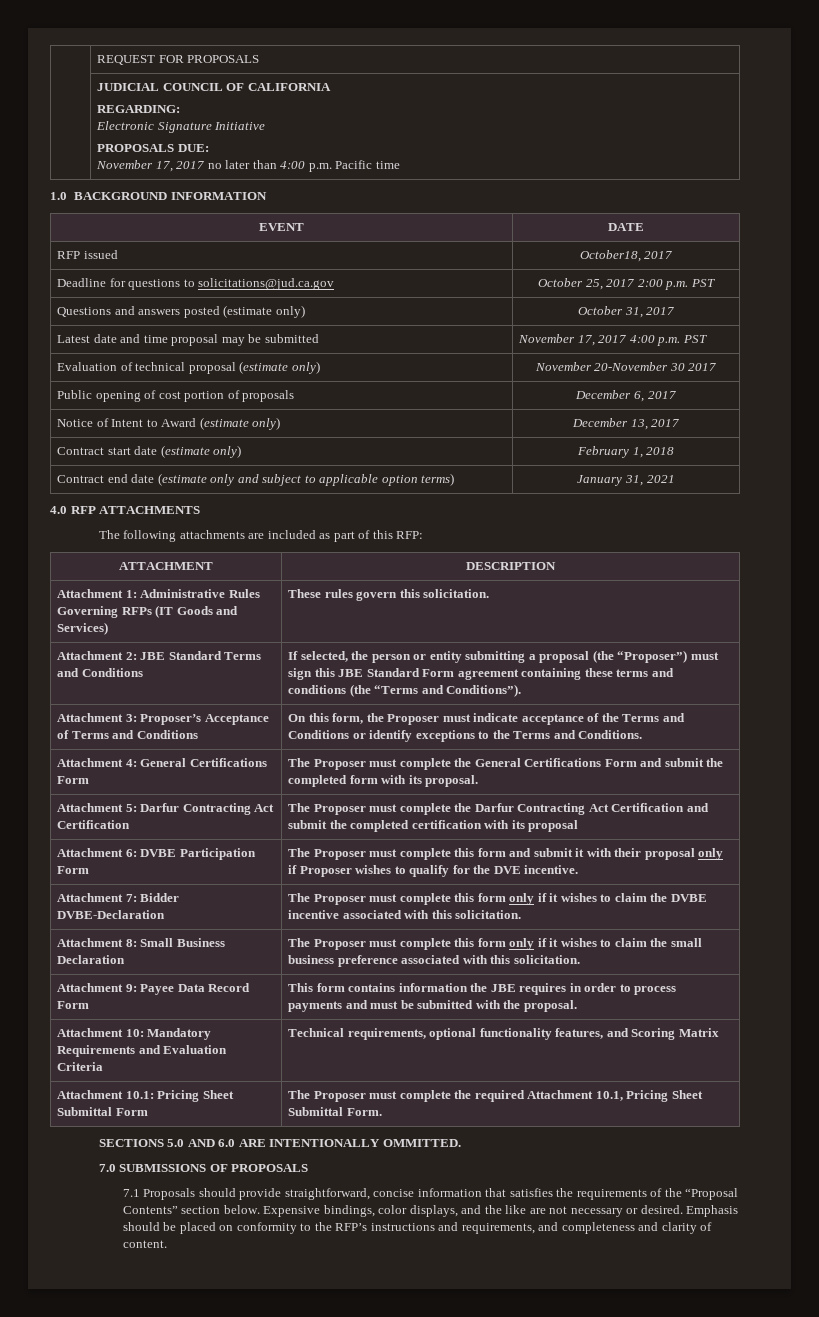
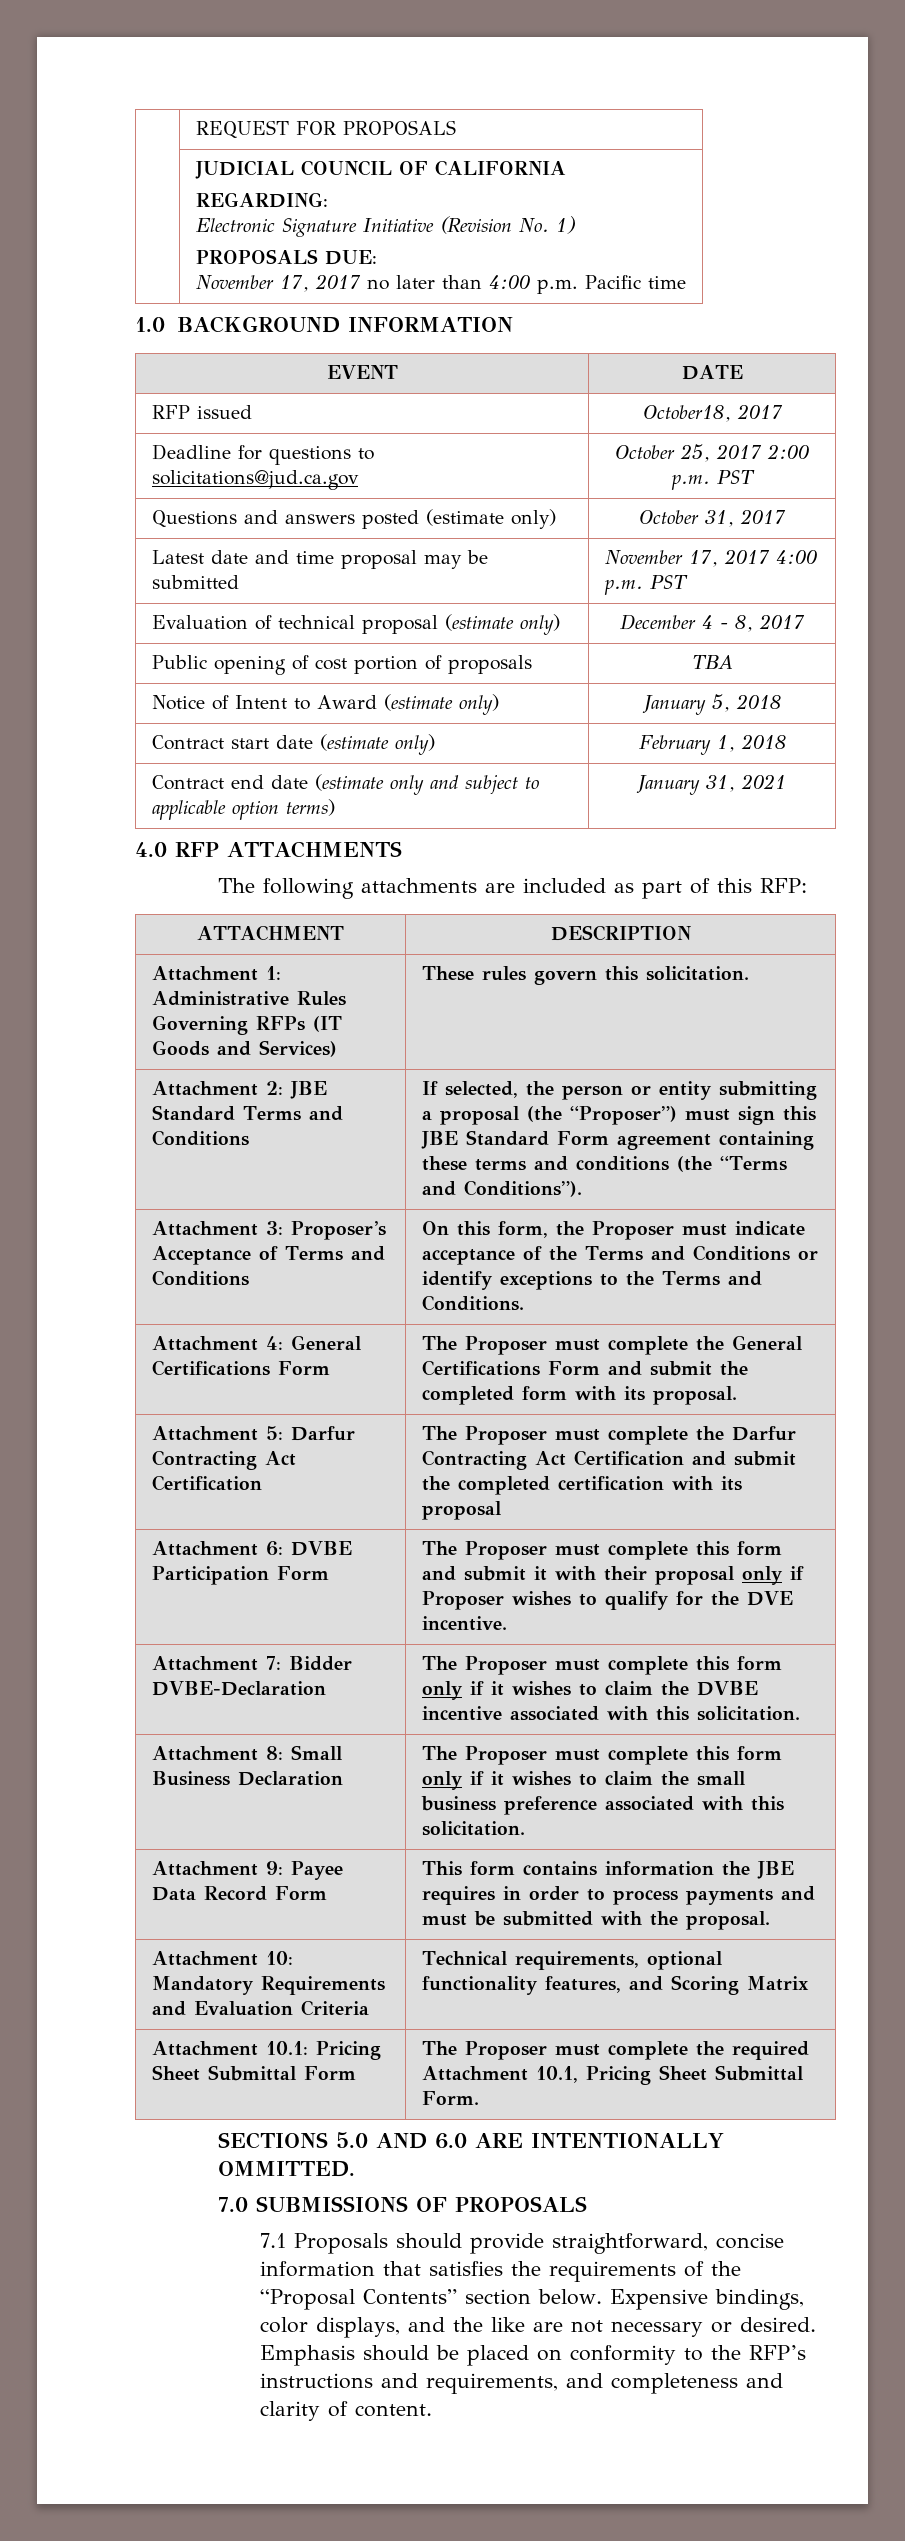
  | JUDICIAL COUNCIL OF CALIFORNIA
  REGARDING:
- Electronic Signature Initiative
+ Electronic Signature Initiative (Revision No. 1)
- Evaluation of technical proposal (estimate only) | November 20-November 30 2017
+ Evaluation of technical proposal (estimate only) | December 4 - 8, 2017
- Public opening of cost portion of proposals | December 6, 2017
+ Public opening of cost portion of proposals | TBA
- Notice of Intent to Award (estimate only) | December 13, 2017
+ Notice of Intent to Award (estimate only) | January 5, 2018

